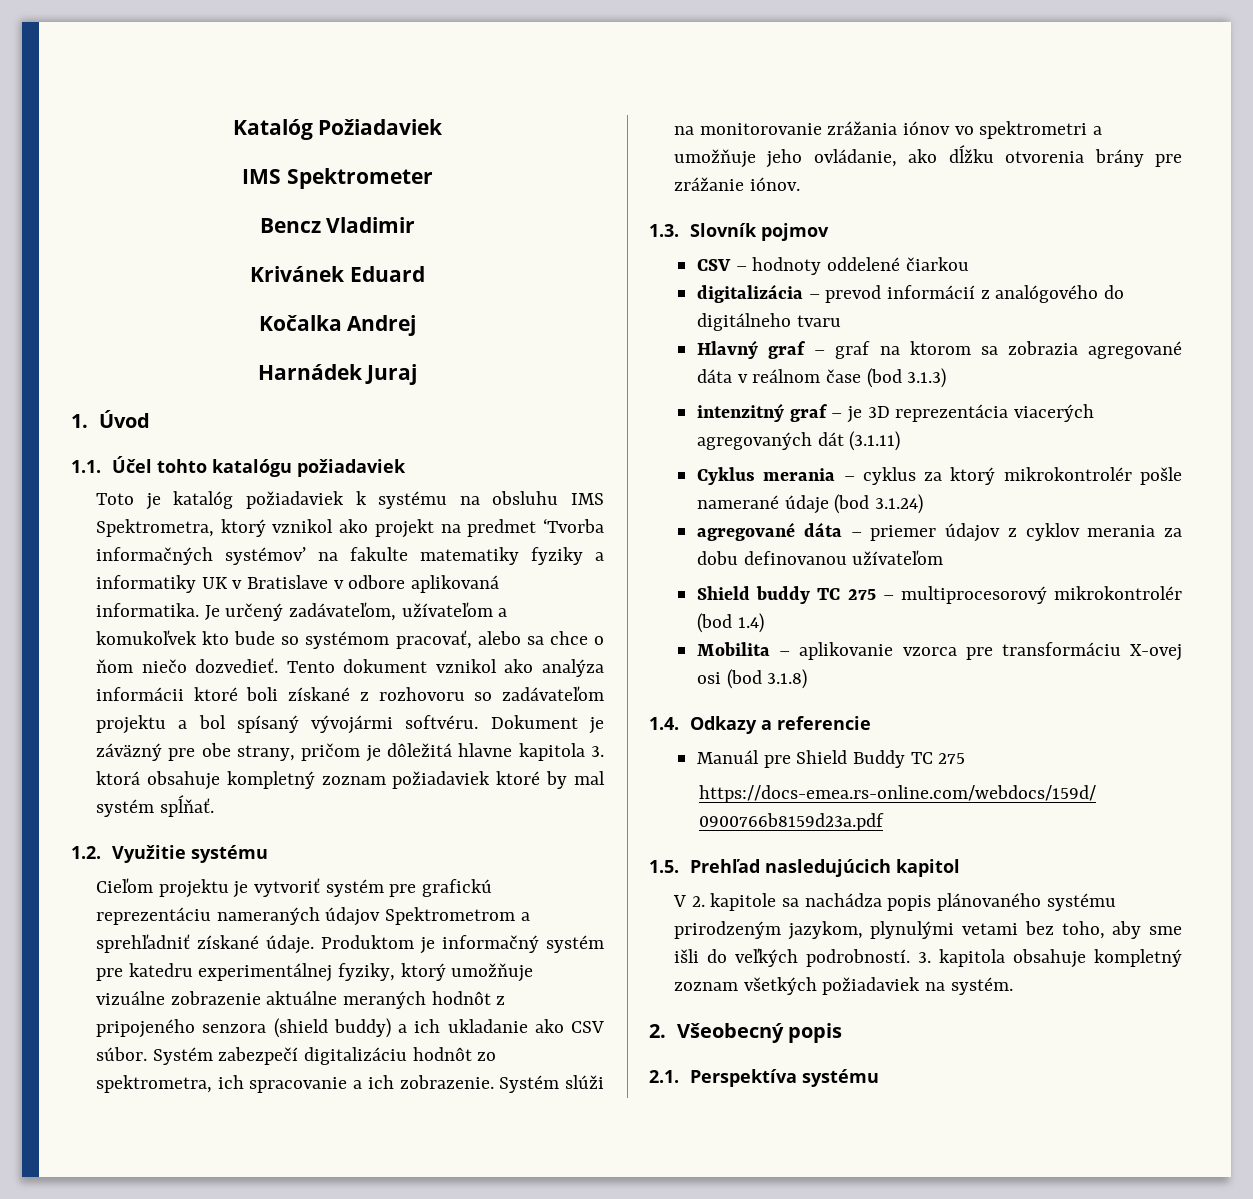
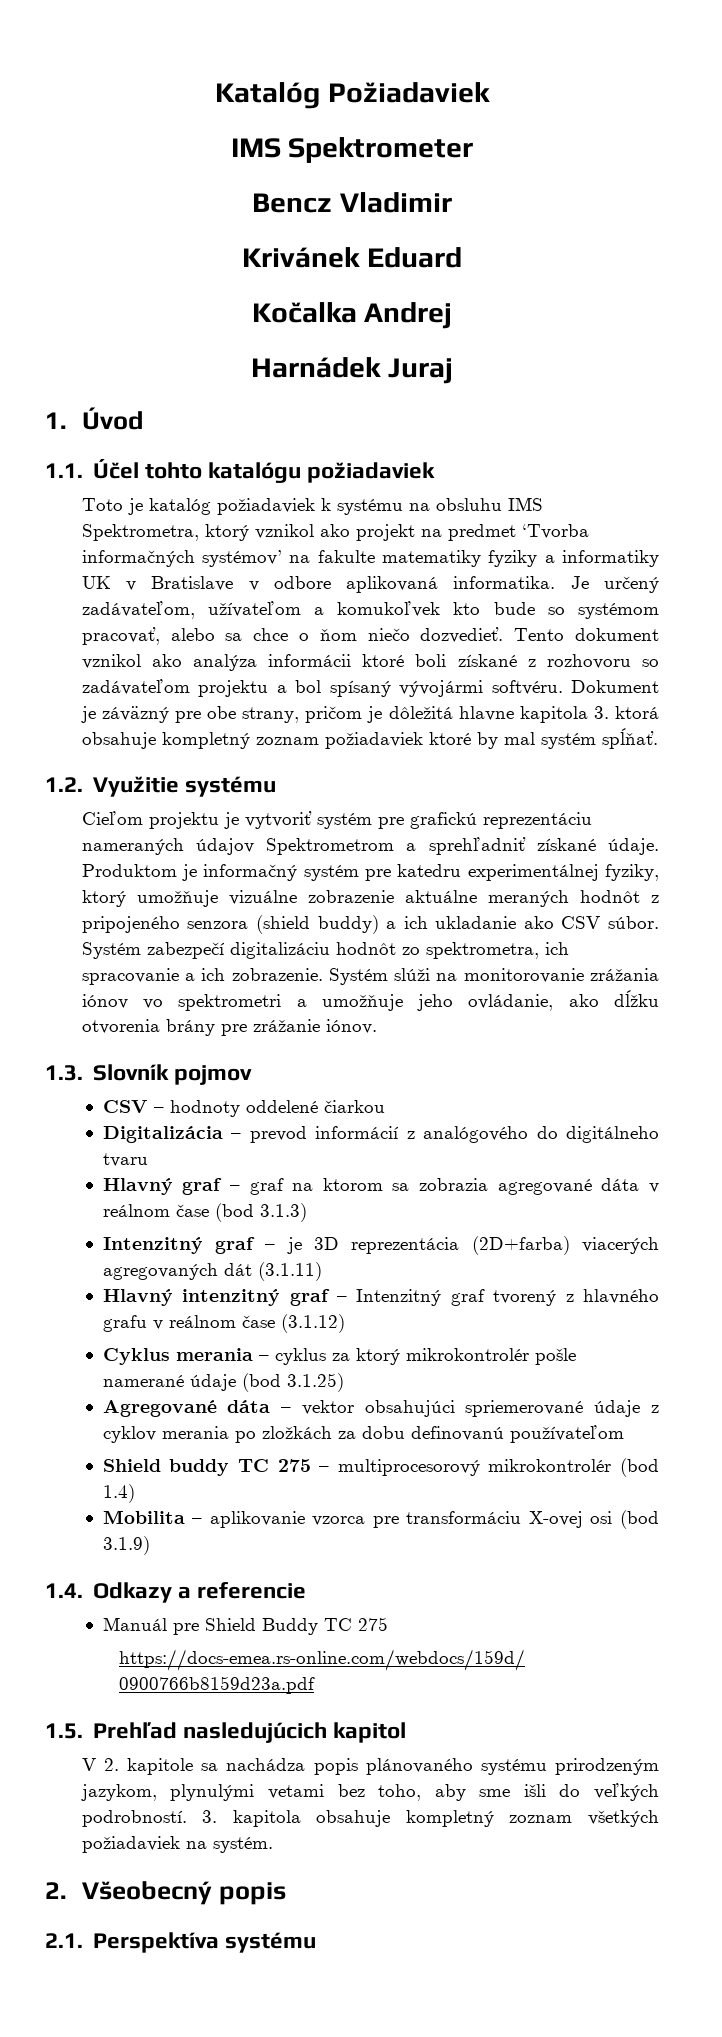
- digitalizácia – prevod informácií z analógového do digitálneho tvaru
+ Digitalizácia – prevod informácií z analógového do digitálneho tvaru
- intenzitný graf – je 3D reprezentácia viacerých agregovaných dát (3.1.11)
+ Intenzitný graf – je 3D reprezentácia (2D+farba) viacerých agregovaných dát (3.1.11)
+ Hlavný intenzitný graf – Intenzitný graf tvorený z hlavného grafu v reálnom čase (3.1.12)
- Cyklus merania – cyklus za ktorý mikrokontrolér pošle namerané údaje (bod 3.1.24)
- agregované dáta – priemer údajov z cyklov merania za dobu definovanou užívateľom
+ Cyklus merania – cyklus za ktorý mikrokontrolér pošle namerané údaje (bod 3.1.25)
+ Agregované dáta – vektor obsahujúci spriemerované údaje z cyklov merania po zložkách za dobu definovanú používateľom
- Mobilita – aplikovanie vzorca pre transformáciu X-ovej osi (bod 3.1.8)
+ Mobilita – aplikovanie vzorca pre transformáciu X-ovej osi (bod 3.1.9)

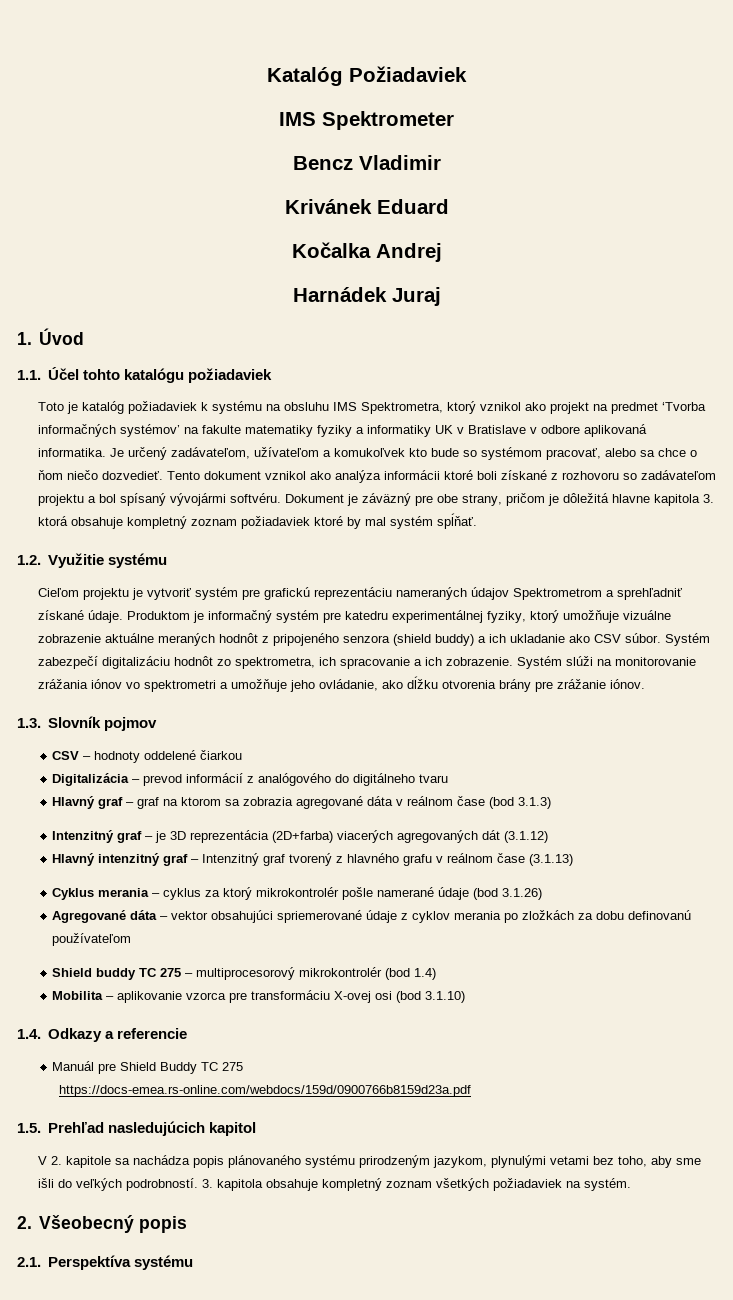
- Intenzitný graf – je 3D reprezentácia (2D+farba) viacerých agregovaných dát (3.1.11)
+ Intenzitný graf – je 3D reprezentácia (2D+farba) viacerých agregovaných dát (3.1.12)
- Hlavný intenzitný graf – Intenzitný graf tvorený z hlavného grafu v reálnom čase (3.1.12)
+ Hlavný intenzitný graf – Intenzitný graf tvorený z hlavného grafu v reálnom čase (3.1.13)
- Cyklus merania – cyklus za ktorý mikrokontrolér pošle namerané údaje (bod 3.1.25)
+ Cyklus merania – cyklus za ktorý mikrokontrolér pošle namerané údaje (bod 3.1.26)
- Mobilita – aplikovanie vzorca pre transformáciu X-ovej osi (bod 3.1.9)
+ Mobilita – aplikovanie vzorca pre transformáciu X-ovej osi (bod 3.1.10)

